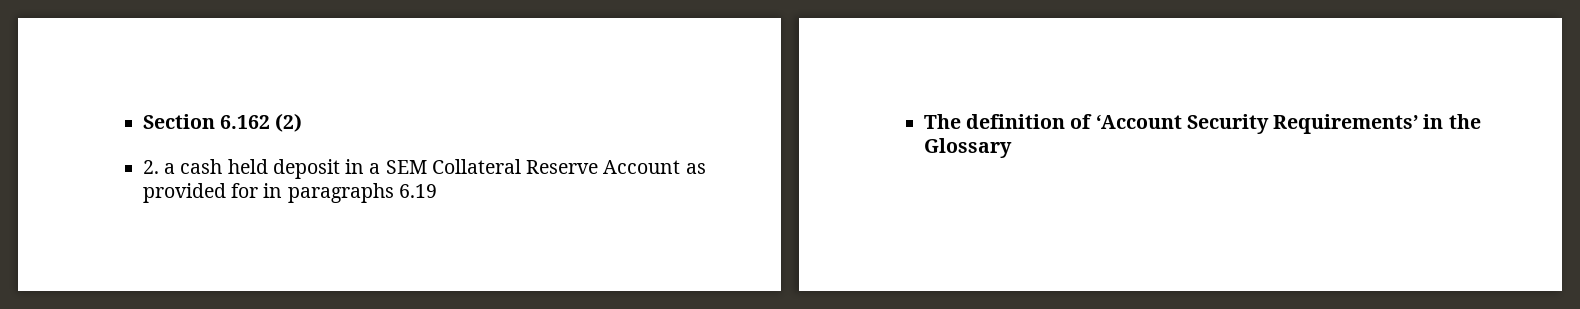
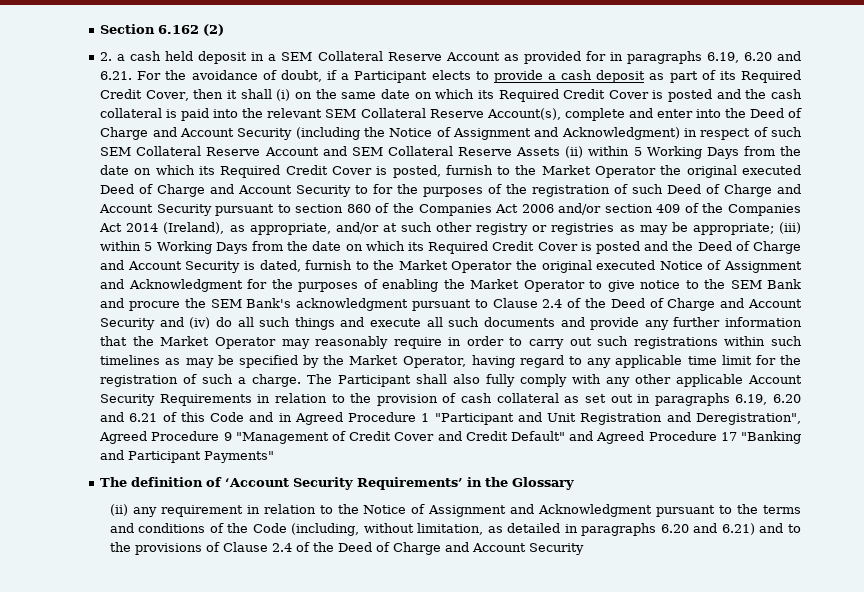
- 2. a cash held deposit in a SEM Collateral Reserve Account as provided for in paragraphs 6.19
+ 2. a cash held deposit in a SEM Collateral Reserve Account as provided for in paragraphs 6.19, 6.20 and 6.21. For the avoidance of doubt, if a Participant elects to provide a cash deposit as part of its Required Credit Cover, then it shall (i) on the same date on which its Required Credit Cover is posted and the cash collateral is paid into the relevant SEM Collateral Reserve Account(s), complete and enter into the Deed of Charge and Account Security (including the Notice of Assignment and Acknowledgment) in respect of such SEM Collateral Reserve Account and SEM Collateral Reserve Assets (ii) within 5 Working Days from the date on which its Required Credit Cover is posted, furnish to the Market Operator the original executed Deed of Charge and Account Security to for the purposes of the registration of such Deed of Charge and Account Security pursuant to section 860 of the Companies Act 2006 and/or section 409 of the Companies Act 2014 (Ireland), as appropriate, and/or at such other registry or registries as may be appropriate; (iii) within 5 Working Days from the date on which its Required Credit Cover is posted and the Deed of Charge and Account Security is dated, furnish to the Market Operator the original executed Notice of Assignment and Acknowledgment for the purposes of enabling the Market Operator to give notice to the SEM Bank and procure the SEM Bank's acknowledgment pursuant to Clause 2.4 of the Deed of Charge and Account Security and (iv) do all such things and execute all such documents and provide any further information that the Market Operator may reasonably require in order to carry out such registrations within such timelines as may be specified by the Market Operator, having regard to any applicable time limit for the registration of such a charge. The Participant shall also fully comply with any other applicable Account Security Requirements in relation to the provision of cash collateral as set out in paragraphs 6.19, 6.20 and 6.21 of this Code and in Agreed Procedure 1 "Participant and Unit Registration and Deregistration", Agreed Procedure 9 "Management of Credit Cover and Credit Default" and Agreed Procedure 17 "Banking and Participant Payments"
+ (ii) any requirement in relation to the Notice of Assignment and Acknowledgment pursuant to the terms and conditions of the Code (including, without limitation, as detailed in paragraphs 6.20 and 6.21) and to the provisions of Clause 2.4 of the Deed of Charge and Account Security

